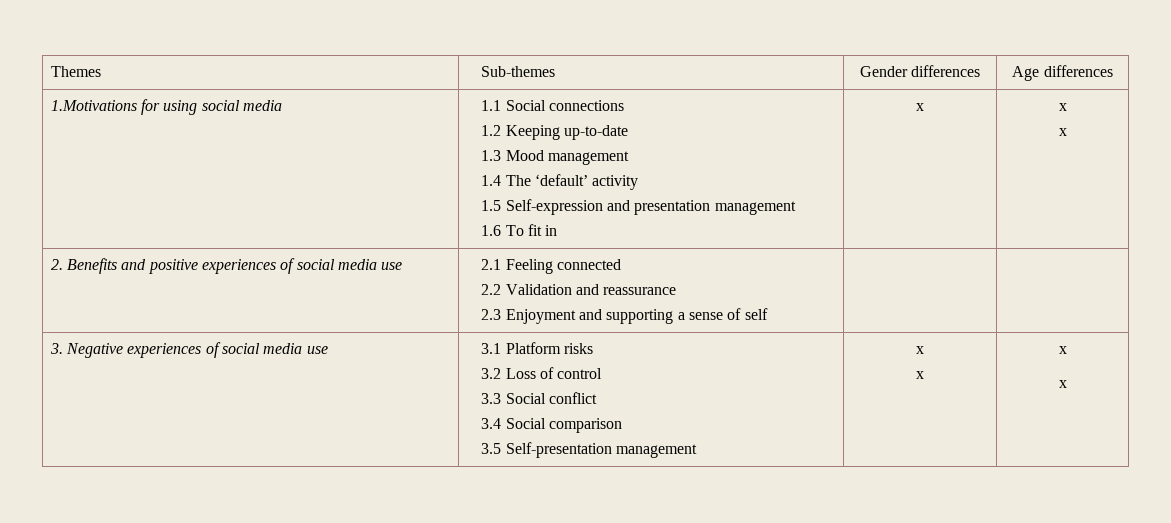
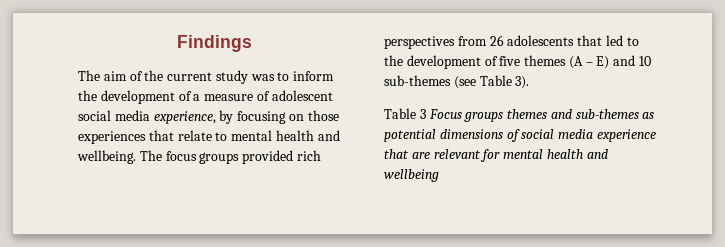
- Themes | Sub-themes | Gender differences | Age differences
- 1.Motivations for using social media | 1.1 Social connections
- 1.2 Keeping up-to-date
- 1.3 Mood management
- 1.4 The ‘default’ activity
- 1.5 Self-expression and presentation management
- 1.6 To fit in | x | x
- x
- 2. Benefits and positive experiences of social media use | 2.1 Feeling connected
- 2.2 Validation and reassurance
- 2.3 Enjoyment and supporting a sense of self | |
- 3. Negative experiences of social media use | 3.1 Platform risks
- 3.2 Loss of control
- 3.3 Social conflict
- 3.4 Social comparison
- 3.5 Self-presentation management | x
- x | x
- x
+ Findings
+ The aim of the current study was to inform the development of a measure of adolescent social media experience, by focusing on those experiences that relate to mental health and wellbeing. The focus groups provided rich perspectives from 26 adolescents that led to the development of five themes (A – E) and 10 sub-themes (see Table 3).
+ Table 3 Focus groups themes and sub-themes as potential dimensions of social media experience that are relevant for mental health and wellbeing

